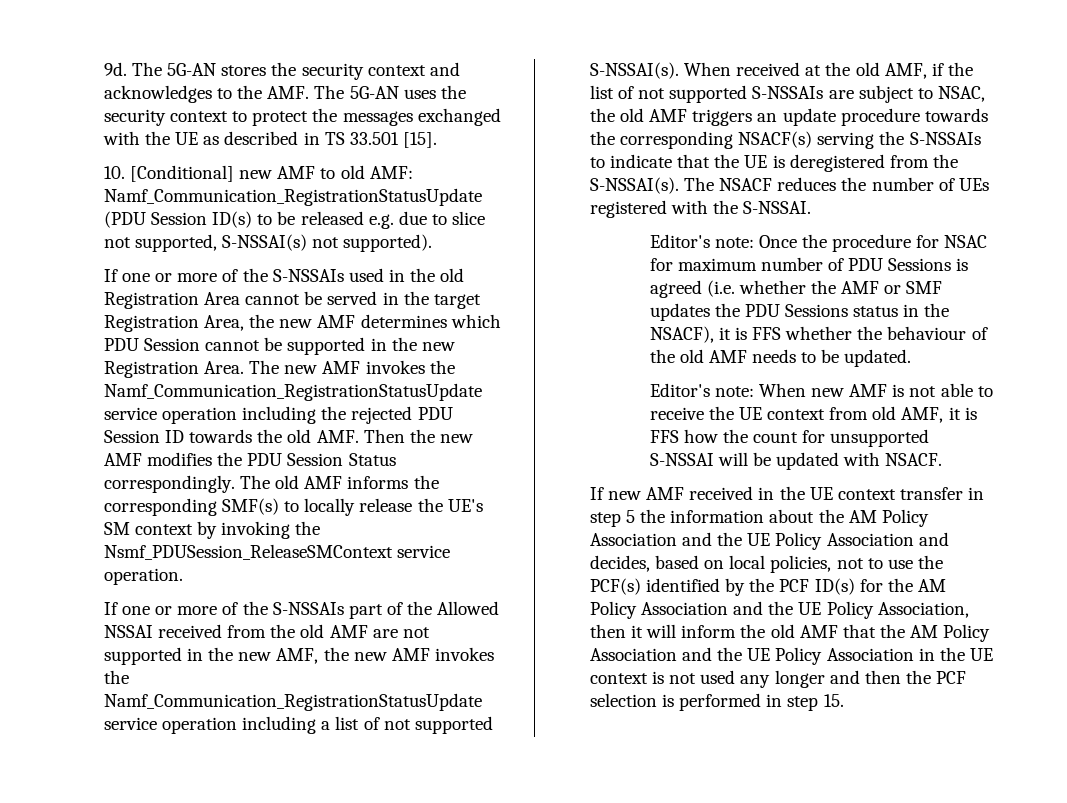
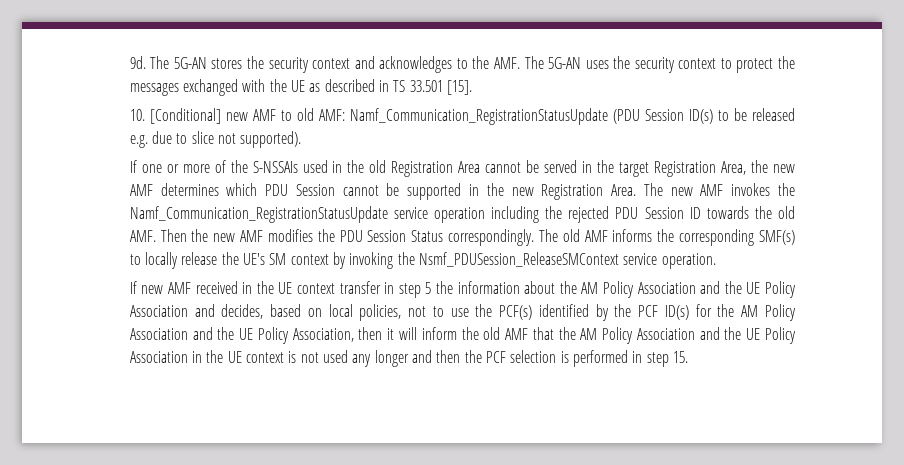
- 10. [Conditional] new AMF to old AMF: Namf_Communication_RegistrationStatusUpdate (PDU Session ID(s) to be released e.g. due to slice not supported, S-NSSAI(s) not supported).
+ 10. [Conditional] new AMF to old AMF: Namf_Communication_RegistrationStatusUpdate (PDU Session ID(s) to be released e.g. due to slice not supported).
- If one or more of the S-NSSAIs part of the Allowed NSSAI received from the old AMF are not supported in the new AMF, the new AMF invokes the Namf_Communication_RegistrationStatusUpdate service operation including a list of not supported S-NSSAI(s). When received at the old AMF, if the list of not supported S-NSSAIs are subject to NSAC, the old AMF triggers an update procedure towards the corresponding NSACF(s) serving the S-NSSAIs to indicate that the UE is deregistered from the S-NSSAI(s). The NSACF reduces the number of UEs registered with the S-NSSAI.
- Editor's note: Once the procedure for NSAC for maximum number of PDU Sessions is agreed (i.e. whether the AMF or SMF updates the PDU Sessions status in the NSACF), it is FFS whether the behaviour of the old AMF needs to be updated.
- Editor's note: When new AMF is not able to receive the UE context from old AMF, it is FFS how the count for unsupported S-NSSAI will be updated with NSACF.

